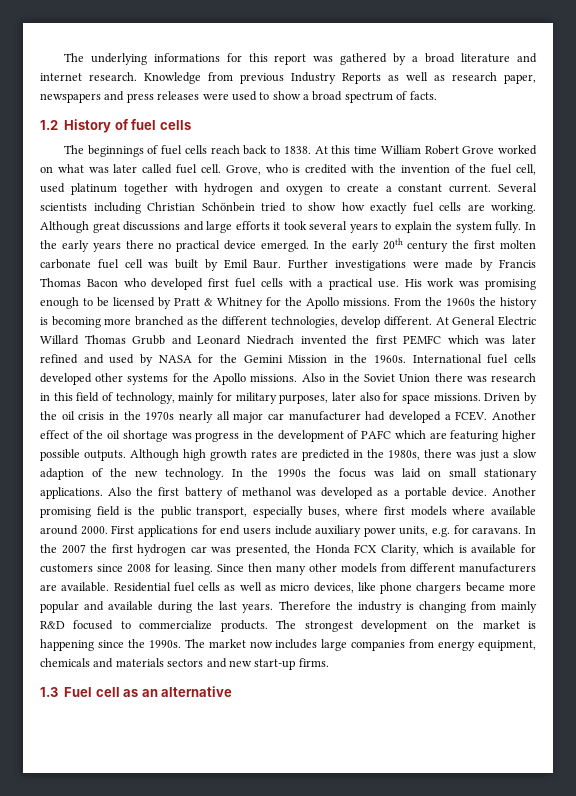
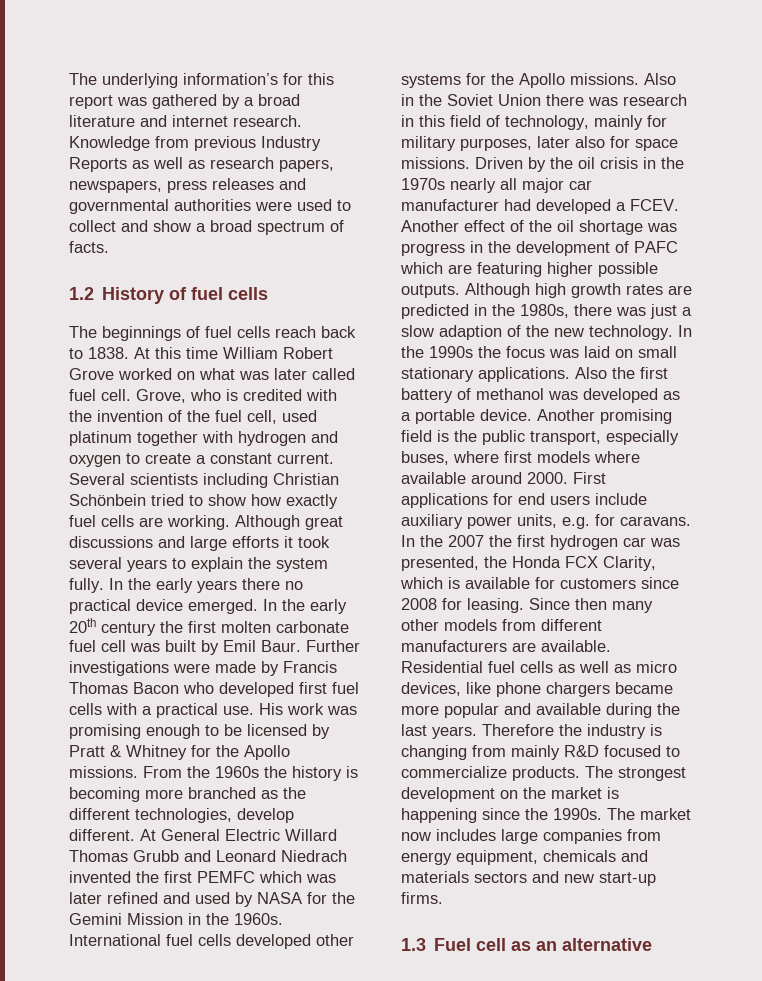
- The underlying informations for this report was gathered by a broad literature and internet research.
+ The underlying information’s for this report was gathered by a broad literature and internet research.
- Knowledge from previous Industry Reports as well as research paper, newspapers and press releases were used to show a broad spectrum of facts.
+ Knowledge from previous Industry Reports as well as research papers, newspapers, press releases and governmental authorities were used to collect and show a broad spectrum of facts.

